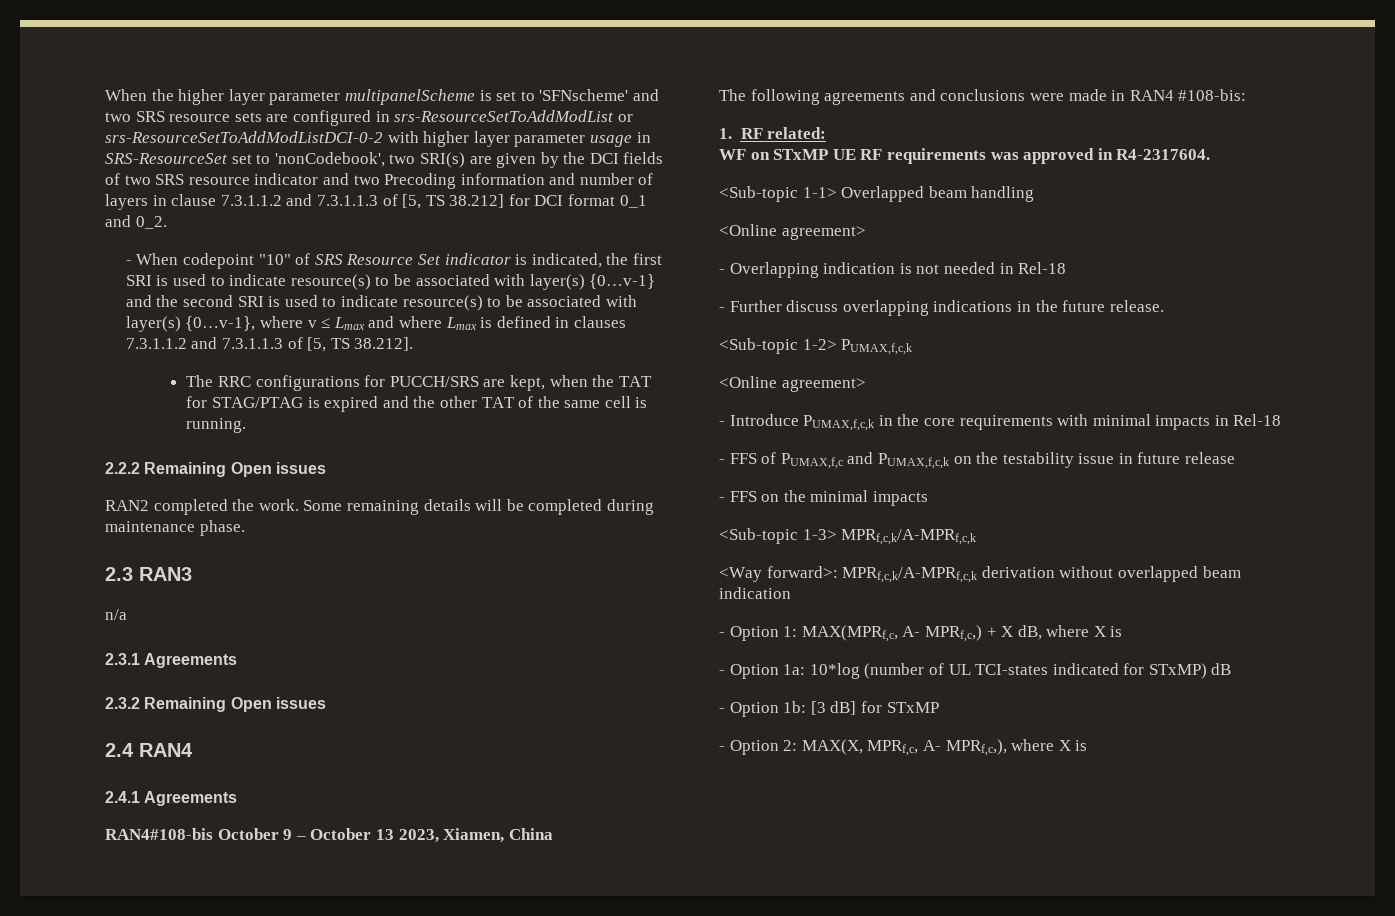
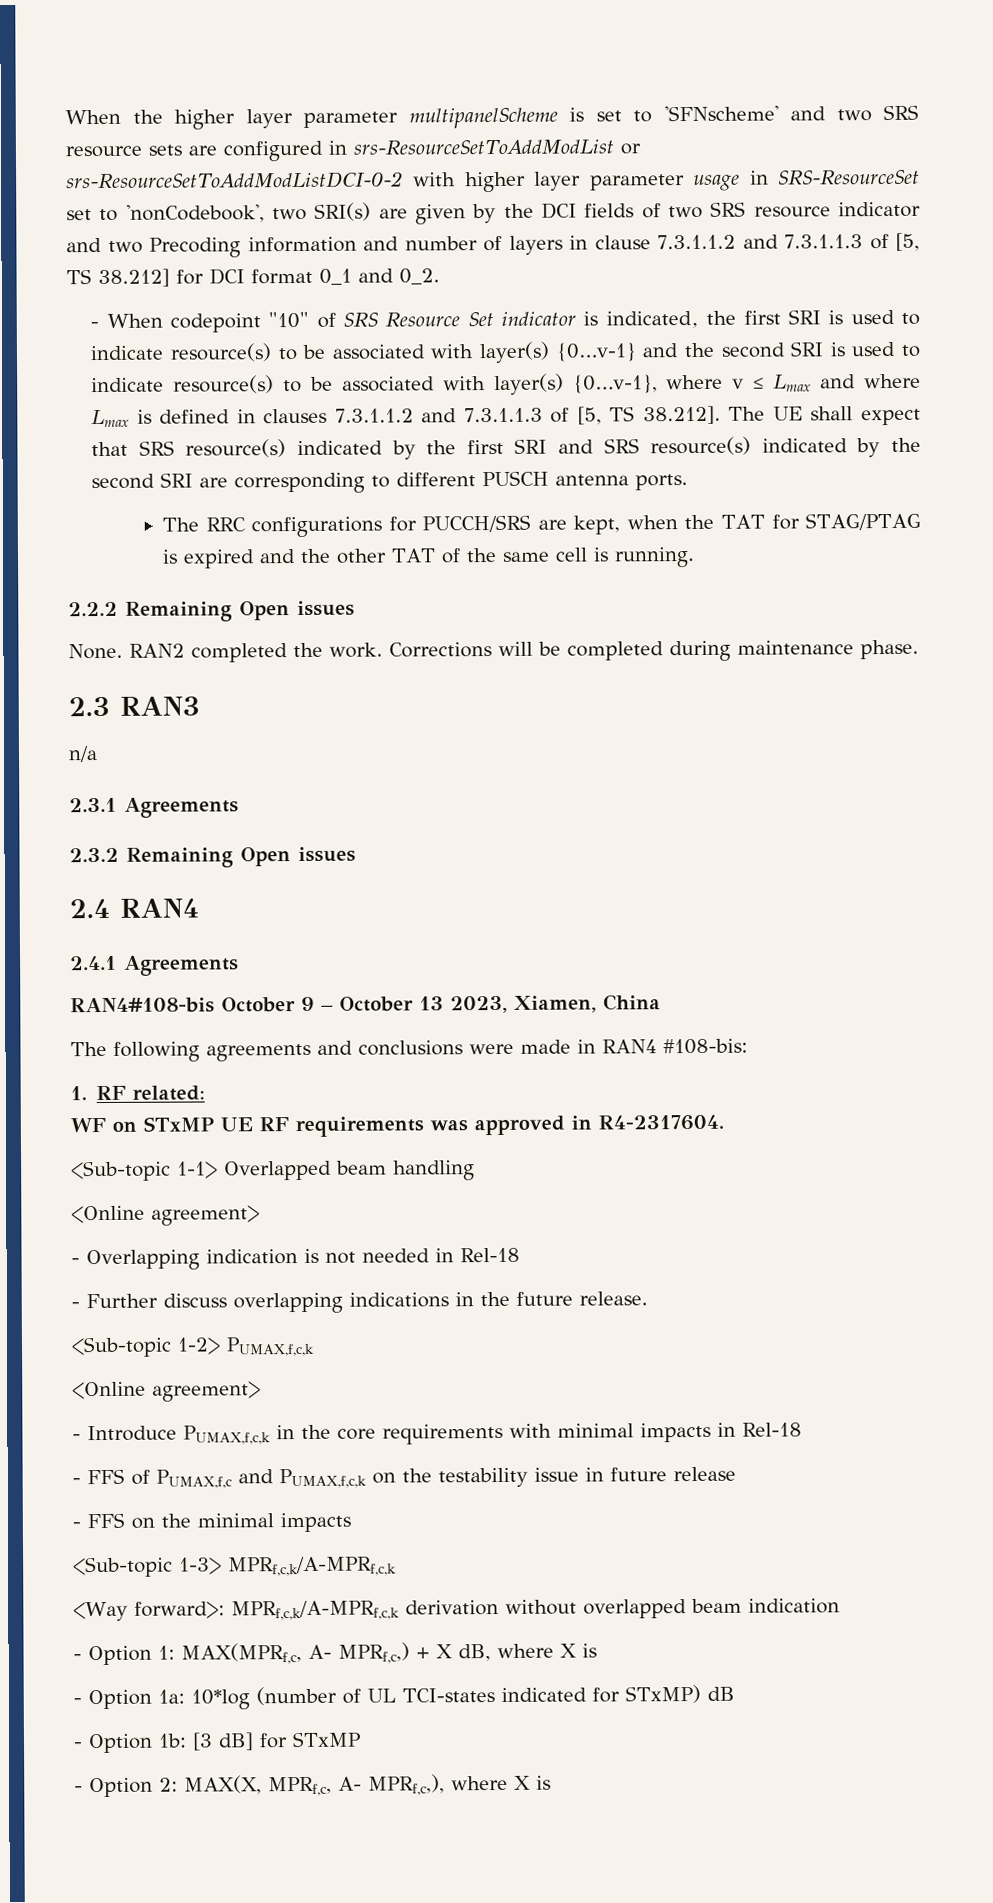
- - When codepoint "10" of SRS Resource Set indicator is indicated, the first SRI is used to indicate resource(s) to be associated with layer(s) {0…v-1} and the second SRI is used to indicate resource(s) to be associated with layer(s) {0…v-1}, where v ≤ Lmax and where Lmax is defined in clauses 7.3.1.1.2 and 7.3.1.1.3 of [5, TS 38.212].
+ - When codepoint "10" of SRS Resource Set indicator is indicated, the first SRI is used to indicate resource(s) to be associated with layer(s) {0…v-1} and the second SRI is used to indicate resource(s) to be associated with layer(s) {0…v-1}, where v ≤ Lmax and where Lmax is defined in clauses 7.3.1.1.2 and 7.3.1.1.3 of [5, TS 38.212]. The UE shall expect that SRS resource(s) indicated by the first SRI and SRS resource(s) indicated by the second SRI are corresponding to different PUSCH antenna ports.
+ None.
- Some remaining details will be completed during maintenance phase.
+ Corrections will be completed during maintenance phase.

